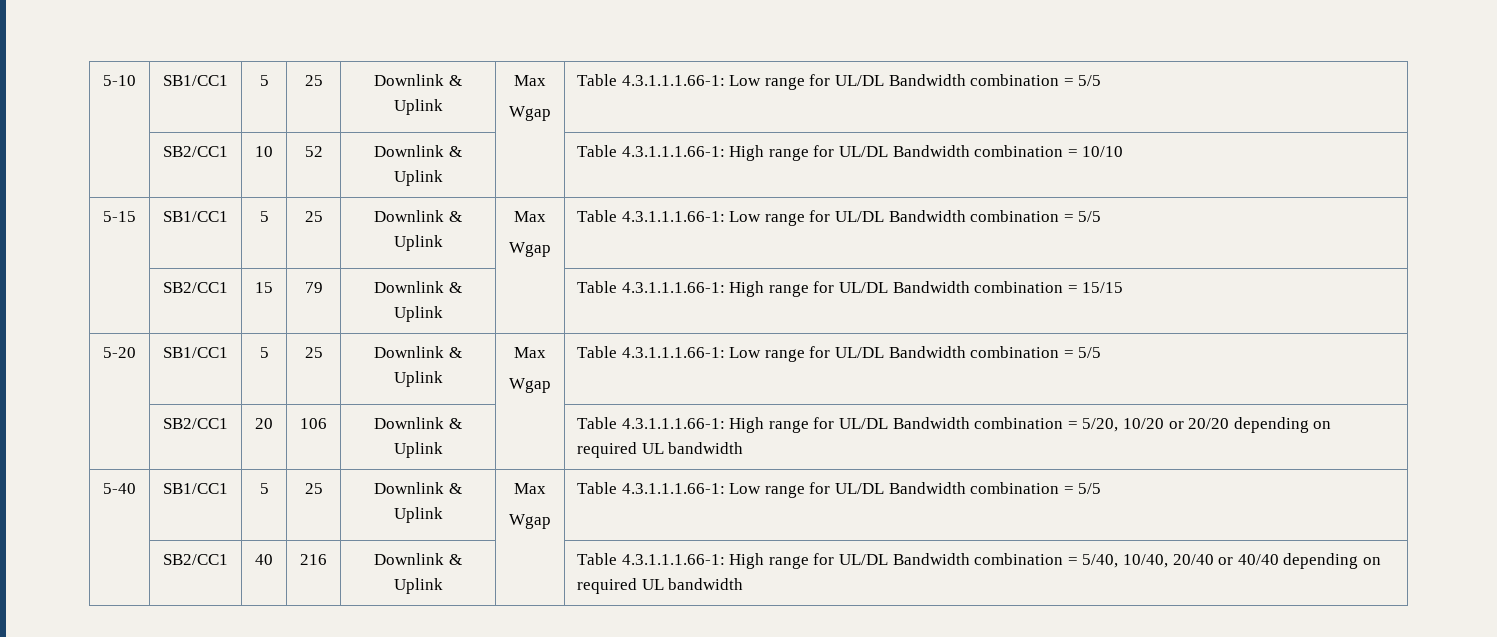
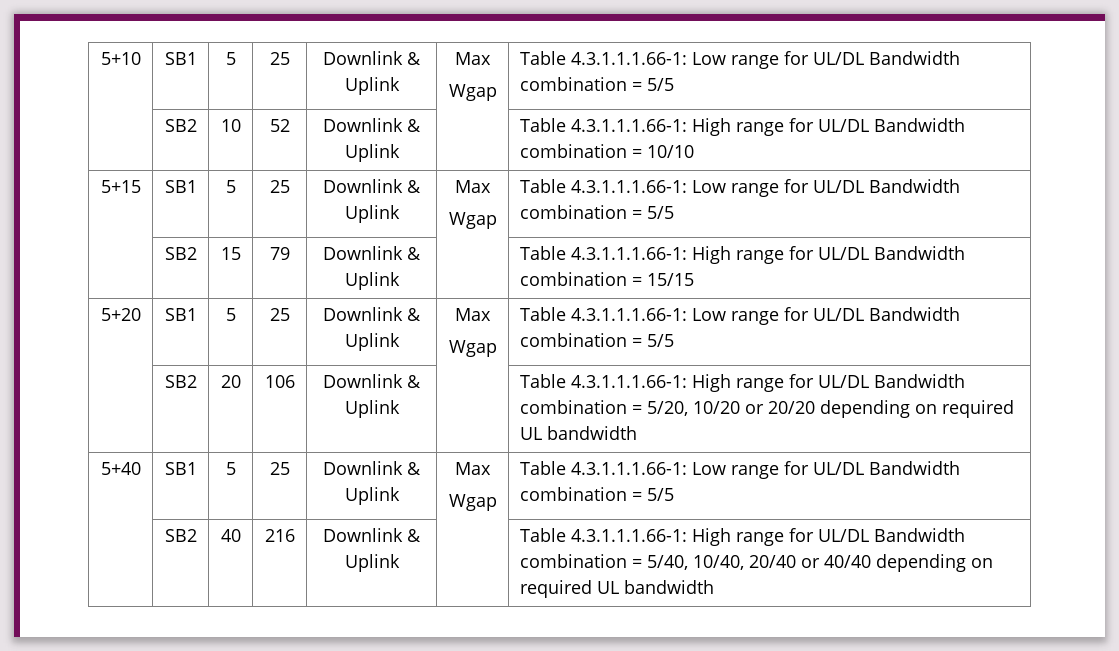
- 5-10 | SB1/CC1 | 5 | 25 | Downlink & Uplink | Max
+ 5+10 | SB1 | 5 | 25 | Downlink & Uplink | Max
- | SB2/CC1 | 10 | 52 | Downlink & Uplink | | Table 4.3.1.1.1.66-1: High range for UL/DL Bandwidth combination = 10/10
+ | SB2 | 10 | 52 | Downlink & Uplink | | Table 4.3.1.1.1.66-1: High range for UL/DL Bandwidth combination = 10/10
- 5-15 | SB1/CC1 | 5 | 25 | Downlink & Uplink | Max
+ 5+15 | SB1 | 5 | 25 | Downlink & Uplink | Max
- | SB2/CC1 | 15 | 79 | Downlink & Uplink | | Table 4.3.1.1.1.66-1: High range for UL/DL Bandwidth combination = 15/15
+ | SB2 | 15 | 79 | Downlink & Uplink | | Table 4.3.1.1.1.66-1: High range for UL/DL Bandwidth combination = 15/15
- 5-20 | SB1/CC1 | 5 | 25 | Downlink & Uplink | Max
+ 5+20 | SB1 | 5 | 25 | Downlink & Uplink | Max
- | SB2/CC1 | 20 | 106 | Downlink & Uplink | | Table 4.3.1.1.1.66-1: High range for UL/DL Bandwidth combination = 5/20, 10/20 or 20/20 depending on required UL bandwidth
+ | SB2 | 20 | 106 | Downlink & Uplink | | Table 4.3.1.1.1.66-1: High range for UL/DL Bandwidth combination = 5/20, 10/20 or 20/20 depending on required UL bandwidth
- 5-40 | SB1/CC1 | 5 | 25 | Downlink & Uplink | Max
+ 5+40 | SB1 | 5 | 25 | Downlink & Uplink | Max
- | SB2/CC1 | 40 | 216 | Downlink & Uplink | | Table 4.3.1.1.1.66-1: High range for UL/DL Bandwidth combination = 5/40, 10/40, 20/40 or 40/40 depending on required UL bandwidth
+ | SB2 | 40 | 216 | Downlink & Uplink | | Table 4.3.1.1.1.66-1: High range for UL/DL Bandwidth combination = 5/40, 10/40, 20/40 or 40/40 depending on required UL bandwidth

